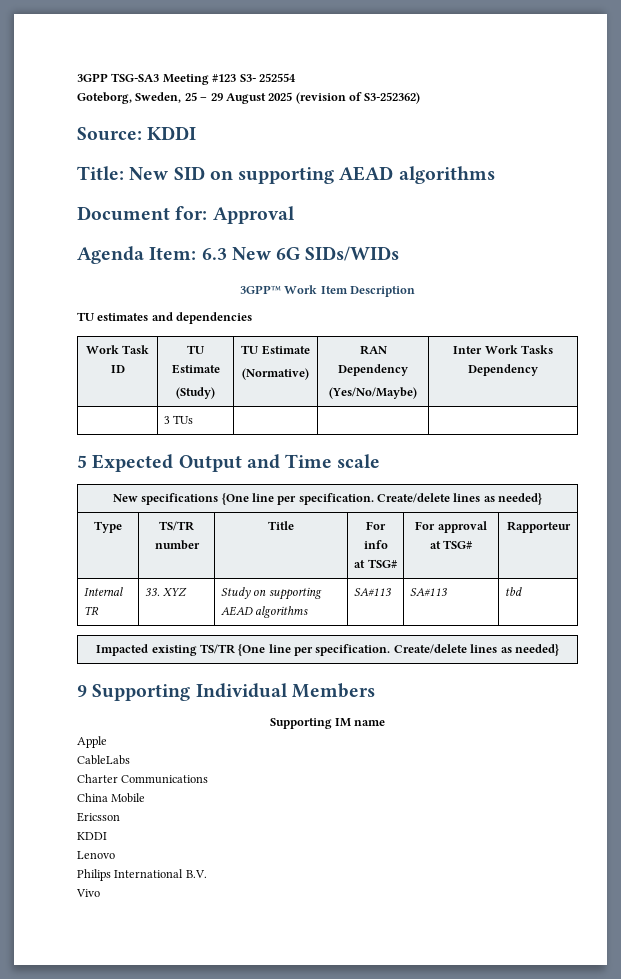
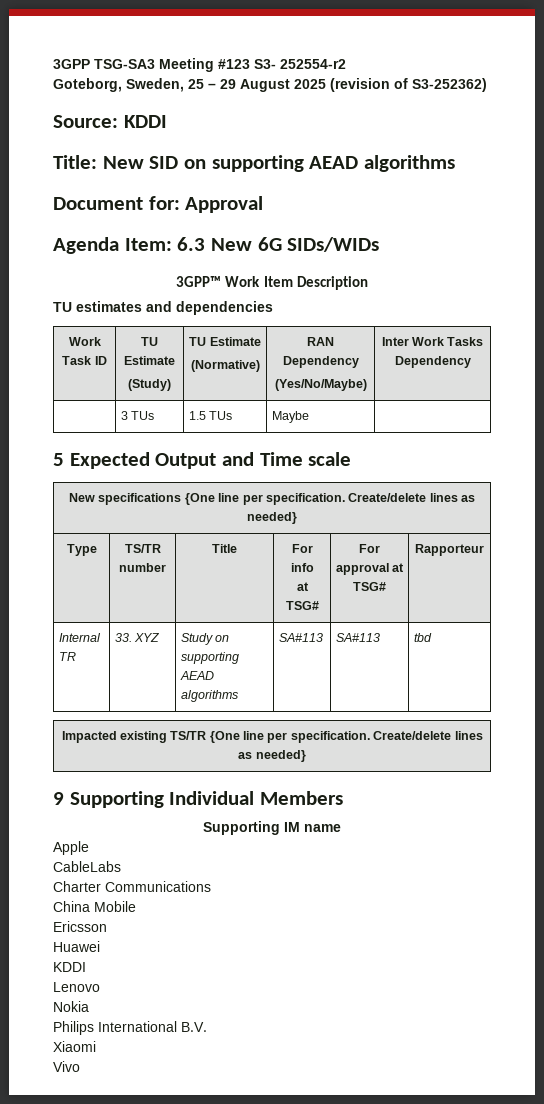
- 3GPP TSG-SA3 Meeting #123 S3- 252554
+ 3GPP TSG-SA3 Meeting #123 S3- 252554-r2
- | 3 TUs | | |
+ | 3 TUs | 1.5 TUs | Maybe |
+ Huawei
+ Nokia
+ Xiaomi

